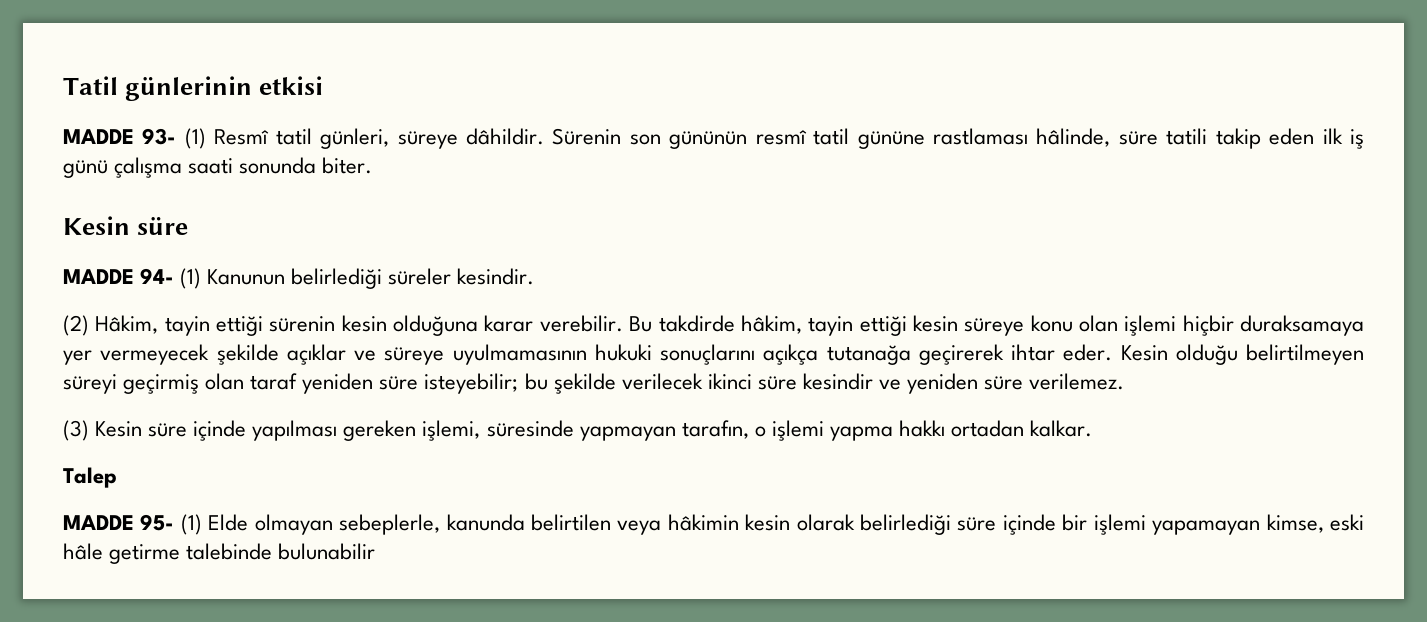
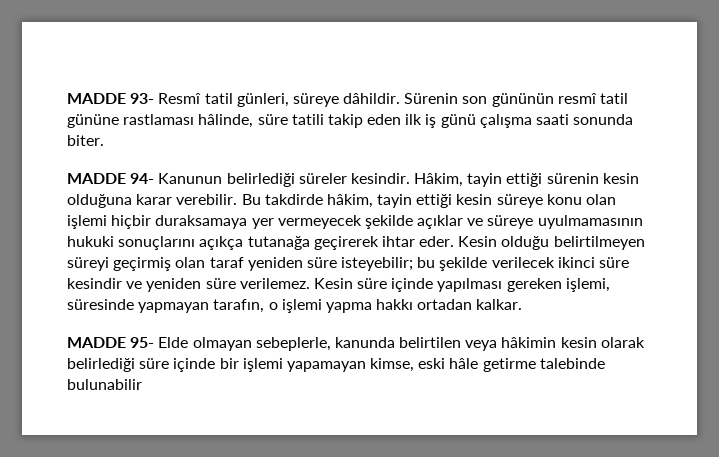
- Tatil günlerinin etkisi
- MADDE 93- (1) Resmî tatil günleri, süreye dâhildir.
+ MADDE 93- Resmî tatil günleri, süreye dâhildir.
  Sürenin son gününün resmî tatil gününe rastlaması hâlinde, süre tatili takip eden ilk iş günü çalışma saati sonunda biter.
- Kesin süre
- MADDE 94- (1) Kanunun belirlediği süreler kesindir.
- (2) Hâkim, tayin ettiği sürenin kesin olduğuna karar verebilir.
+ MADDE 94- Kanunun belirlediği süreler kesindir. Hâkim, tayin ettiği sürenin kesin olduğuna karar verebilir.
- Kesin olduğu belirtilmeyen süreyi geçirmiş olan taraf yeniden süre isteyebilir; bu şekilde verilecek ikinci süre kesindir ve yeniden süre verilemez.
- (3) Kesin süre içinde yapılması gereken işlemi, süresinde yapmayan tarafın, o işlemi yapma hakkı ortadan kalkar.
+ Kesin olduğu belirtilmeyen süreyi geçirmiş olan taraf yeniden süre isteyebilir; bu şekilde verilecek ikinci süre kesindir ve yeniden süre verilemez. Kesin süre içinde yapılması gereken işlemi, süresinde yapmayan tarafın, o işlemi yapma hakkı ortadan kalkar.
- Talep
- MADDE 95- (1) Elde olmayan sebeplerle, kanunda belirtilen veya hâkimin kesin olarak belirlediği süre içinde bir işlemi yapamayan kimse, eski hâle getirme talebinde bulunabilir
+ MADDE 95- Elde olmayan sebeplerle, kanunda belirtilen veya hâkimin kesin olarak belirlediği süre içinde bir işlemi yapamayan kimse, eski hâle getirme talebinde bulunabilir

